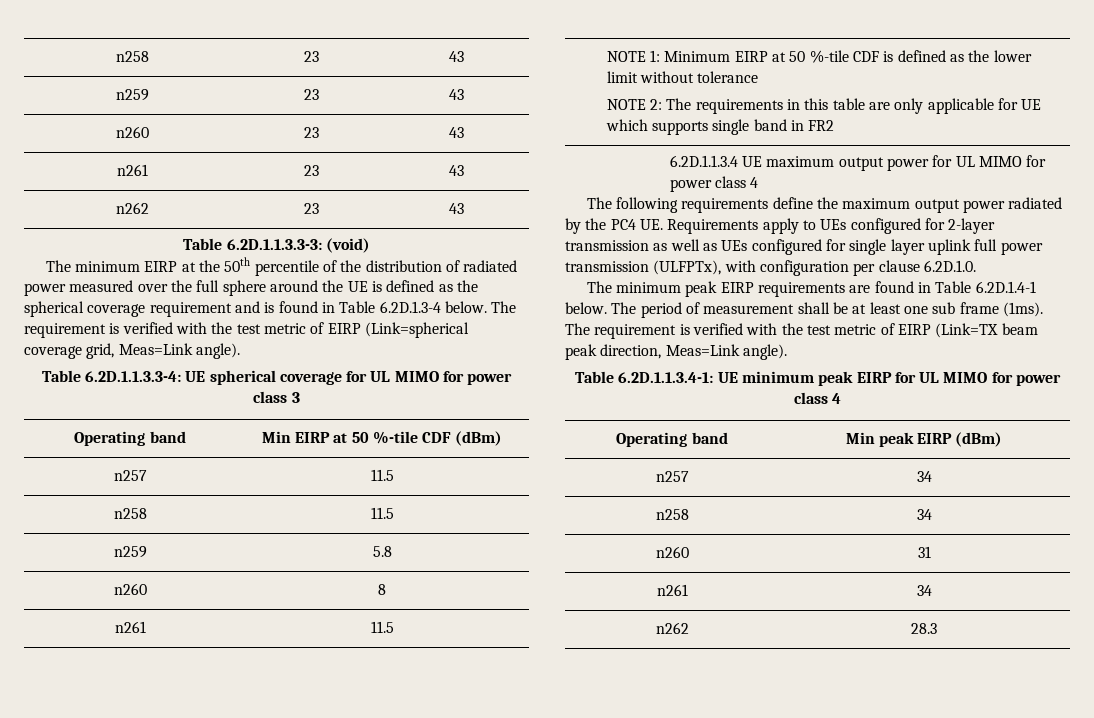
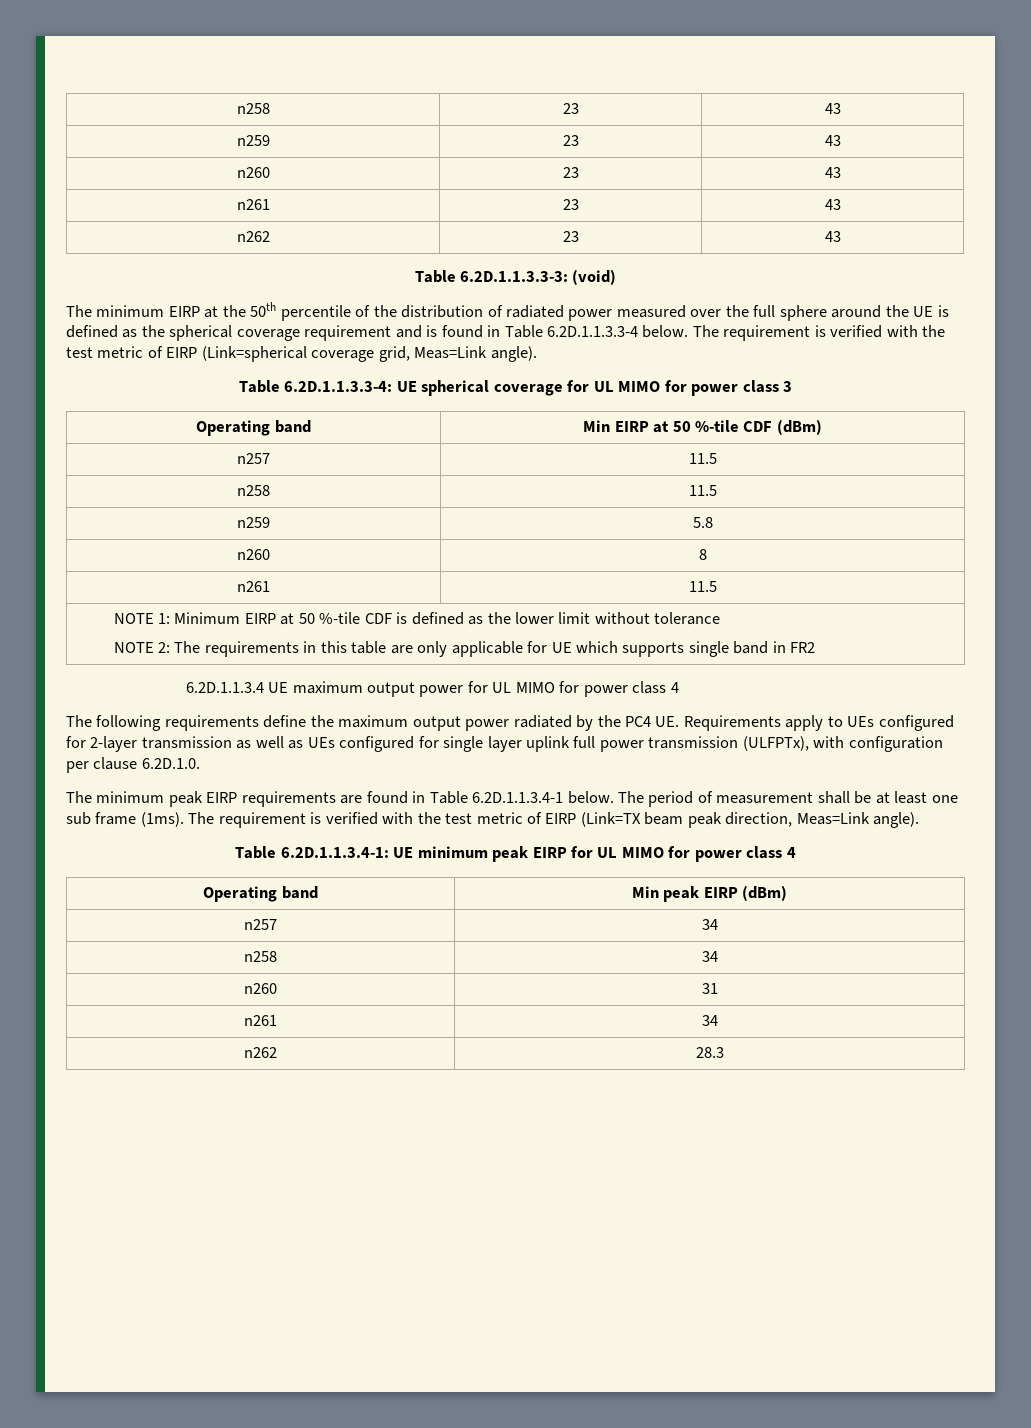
- The minimum EIRP at the 50th percentile of the distribution of radiated power measured over the full sphere around the UE is defined as the spherical coverage requirement and is found in Table 6.2D.1.3-4 below.
+ The minimum EIRP at the 50th percentile of the distribution of radiated power measured over the full sphere around the UE is defined as the spherical coverage requirement and is found in Table 6.2D.1.1.3.3-4 below.
- The minimum peak EIRP requirements are found in Table 6.2D.1.4-1 below.
+ The minimum peak EIRP requirements are found in Table 6.2D.1.1.3.4-1 below.

